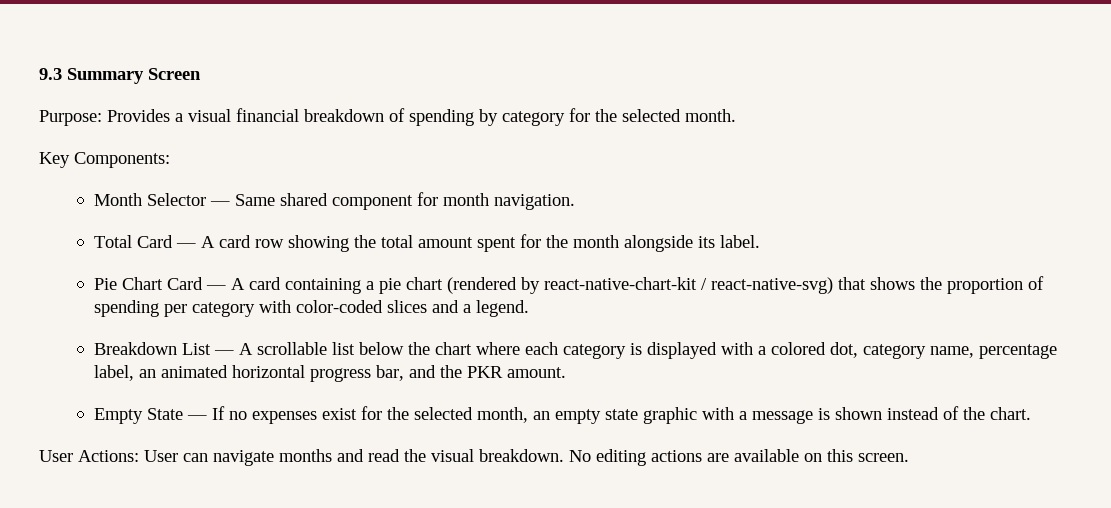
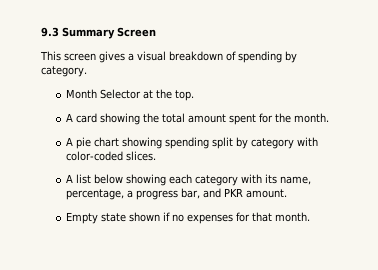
- Purpose: Provides a visual financial breakdown of spending by category for the selected month.
- Key Components:
- Month Selector — Same shared component for month navigation.
- Total Card — A card row showing the total amount spent for the month alongside its label.
- Pie Chart Card — A card containing a pie chart (rendered by react-native-chart-kit / react-native-svg) that shows the proportion of spending per category with color-coded slices and a legend.
- Breakdown List — A scrollable list below the chart where each category is displayed with a colored dot, category name, percentage label, an animated horizontal progress bar, and the PKR amount.
+ This screen gives a visual breakdown of spending by category.
+ Month Selector at the top.
+ A card showing the total amount spent for the month.
+ A pie chart showing spending split by category with color-coded slices.
+ A list below showing each category with its name, percentage, a progress bar, and PKR amount.
- Empty State — If no expenses exist for the selected month, an empty state graphic with a message is shown instead of the chart.
- User Actions: User can navigate months and read the visual breakdown. No editing actions are available on this screen.
+ Empty state shown if no expenses for that month.

